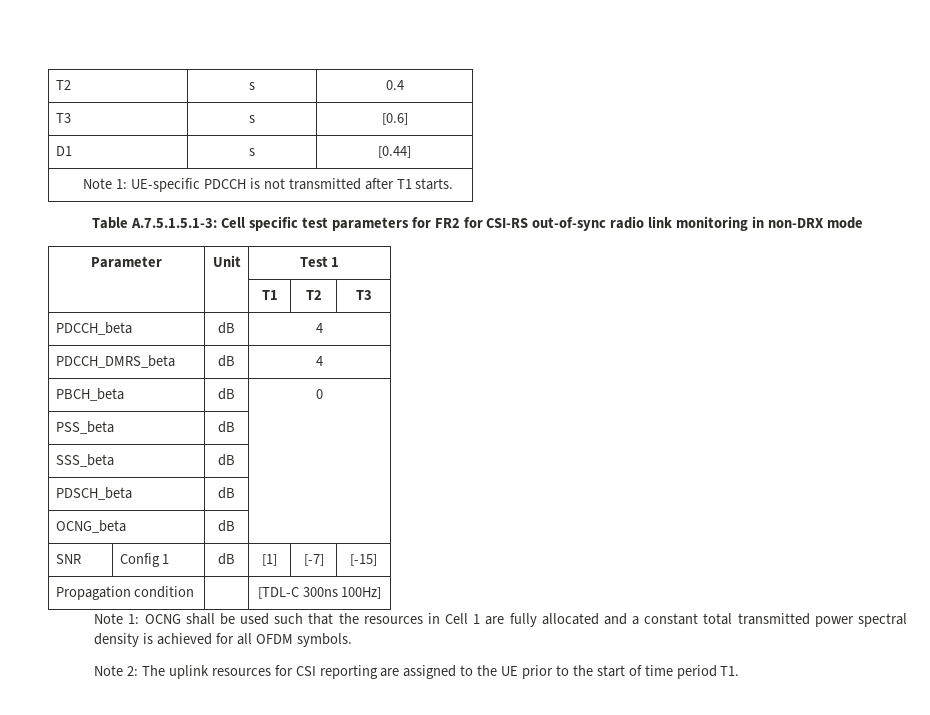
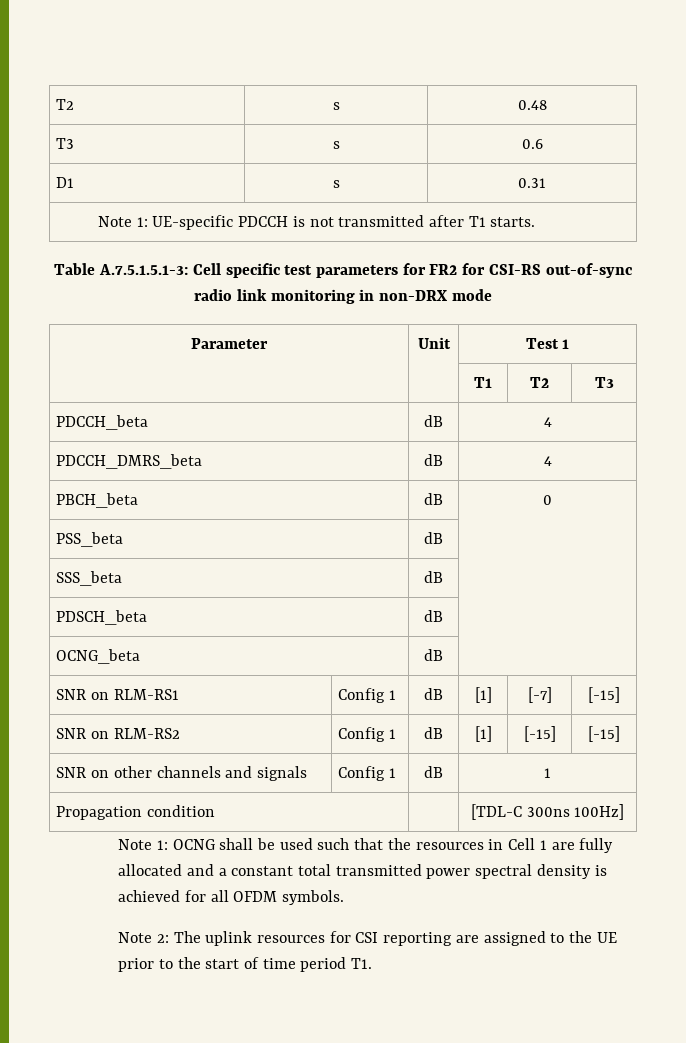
- T2 | s | 0.4
+ T2 | s | 0.48
- T3 | s | [0.6]
+ T3 | s | 0.6
- D1 | s | [0.44]
+ D1 | s | 0.31
- SNR | Config 1 | dB | [1] | [-7] | [-15]
+ SNR on RLM-RS1 | Config 1 | dB | [1] | [-7] | [-15]
+ SNR on RLM-RS2 | Config 1 | dB | [1] | [-15] | [-15]
+ SNR on other channels and signals | Config 1 | dB | 1

